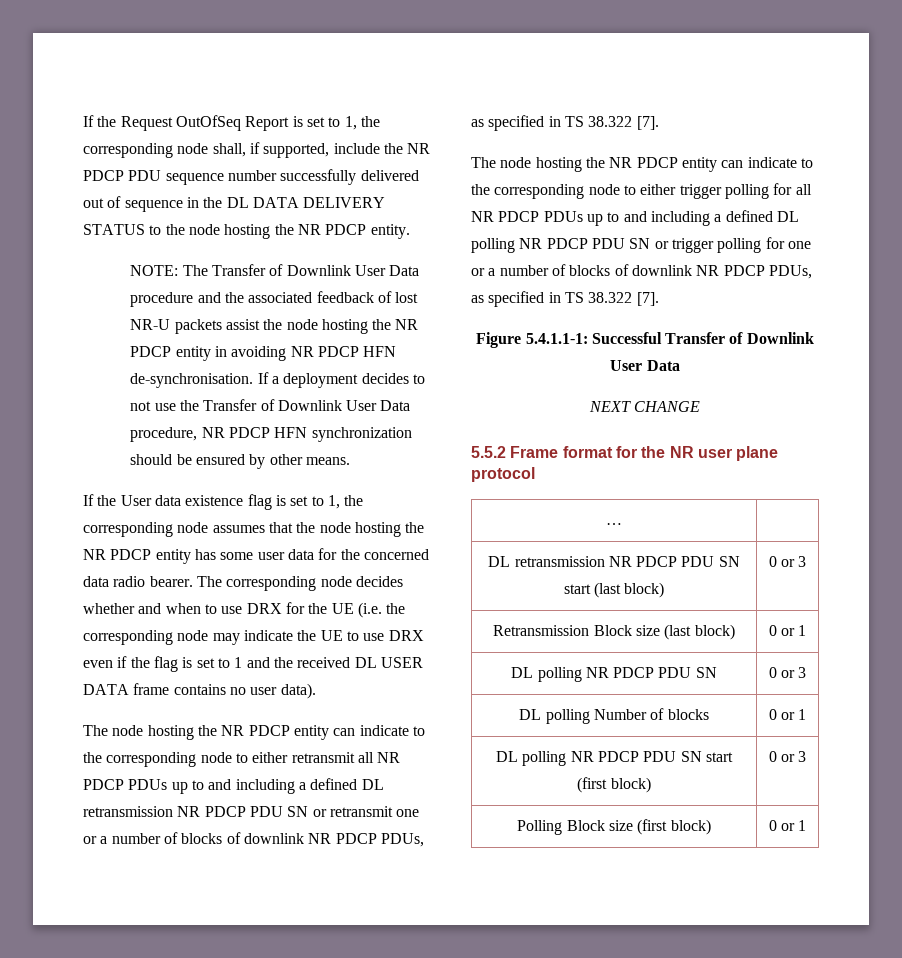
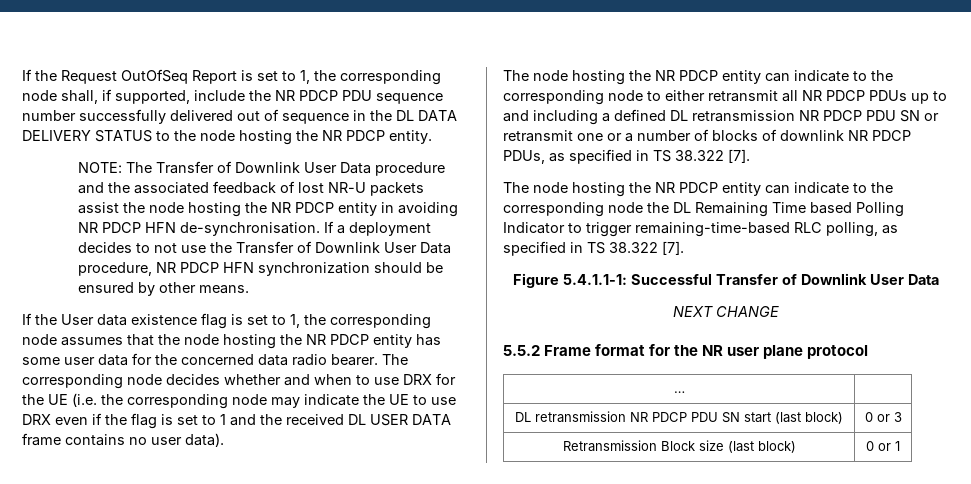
- The node hosting the NR PDCP entity can indicate to the corresponding node to either trigger polling for all NR PDCP PDUs up to and including a defined DL polling NR PDCP PDU SN or trigger polling for one or a number of blocks of downlink NR PDCP PDUs, as specified in TS 38.322 [7].
+ The node hosting the NR PDCP entity can indicate to the corresponding node the DL Remaining Time based Polling Indicator to trigger remaining-time-based RLC polling, as specified in TS 38.322 [7].
- DL polling NR PDCP PDU SN | 0 or 3
- DL polling Number of blocks | 0 or 1
- DL polling NR PDCP PDU SN start (first block) | 0 or 3
- Polling Block size (first block) | 0 or 1

